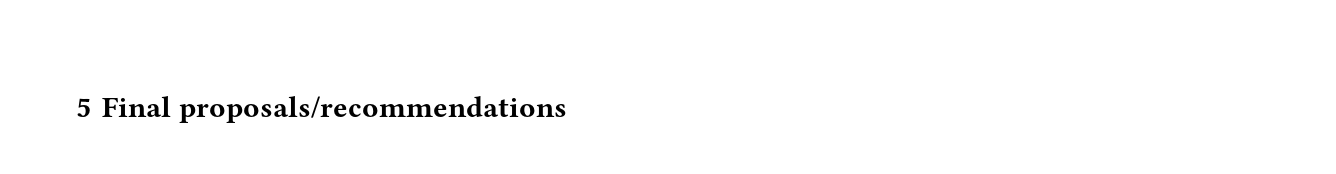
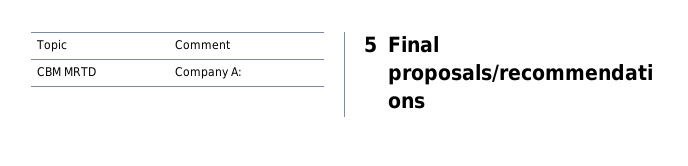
+ Topic | Comment
+ CBM MRTD | Company A:

